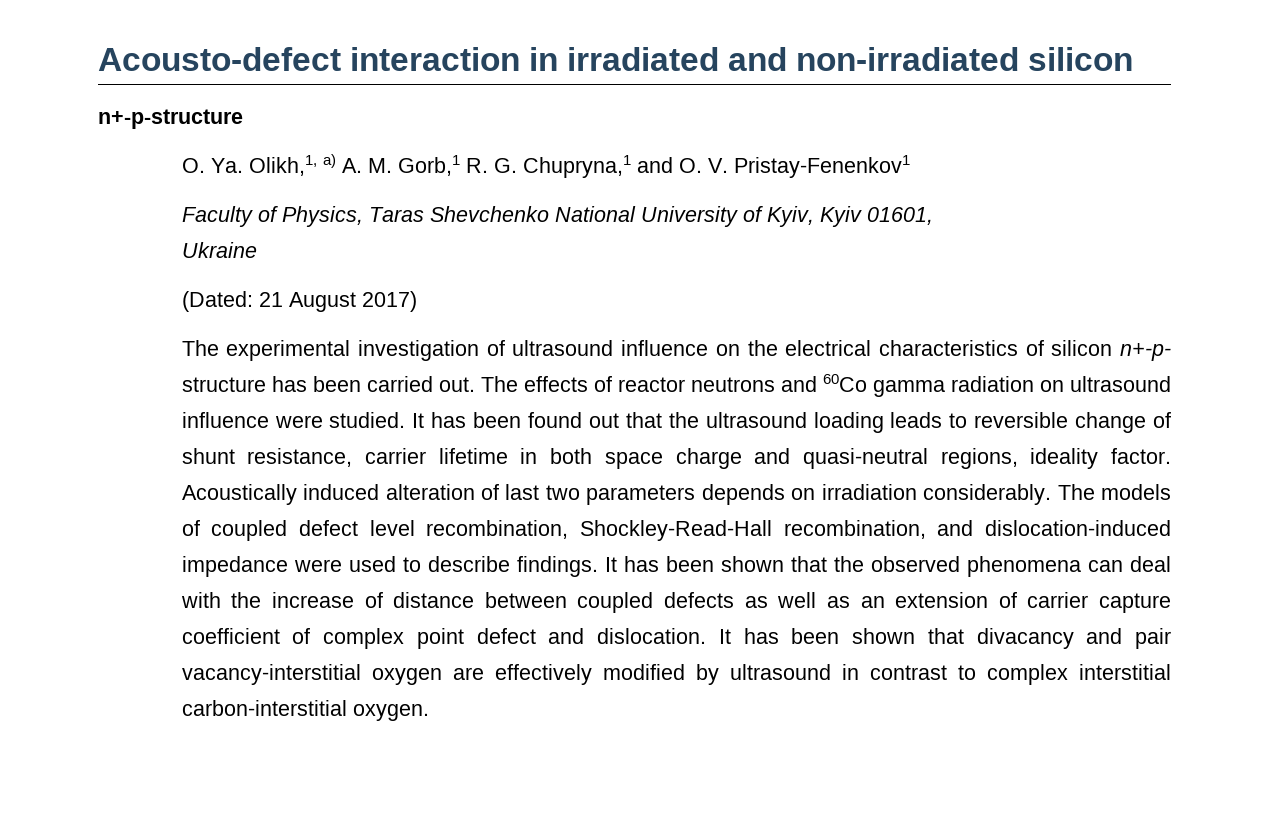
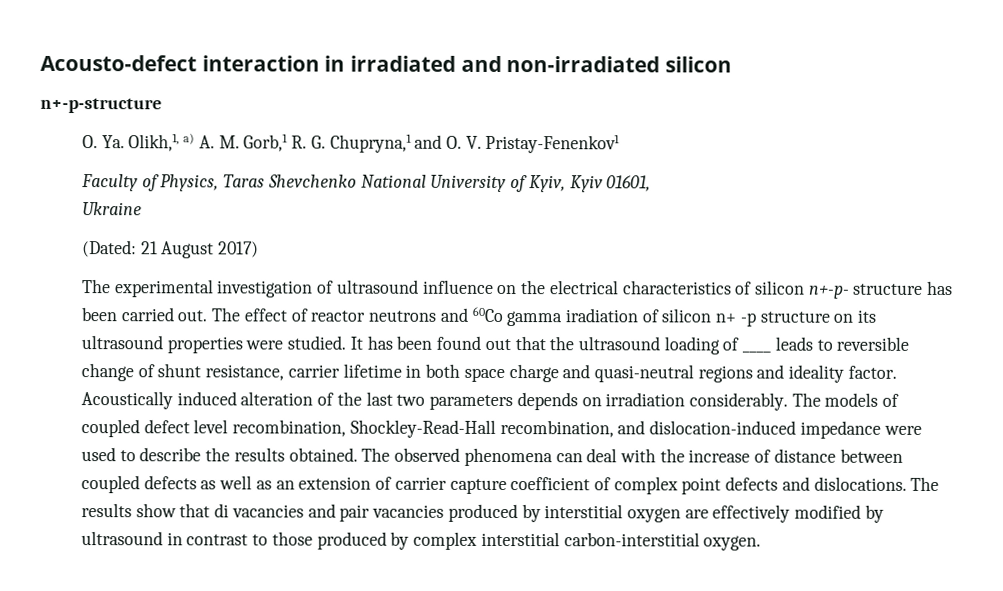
- The effects of reactor neutrons and 60Co gamma radiation on ultrasound influence were studied.
+ The effect of reactor neutrons and 60Co gamma iradiation of silicon n+ -p structure on its ultrasound properties were studied.
- It has been found out that the ultrasound loading leads to reversible change of shunt resistance, carrier lifetime in both space charge and quasi-neutral regions, ideality factor.
+ It has been found out that the ultrasound loading of ____ leads to reversible change of shunt resistance, carrier lifetime in both space charge and quasi-neutral regions and ideality factor.
- Acoustically induced alteration of last two parameters depends on irradiation considerably.
+ Acoustically induced alteration of the last two parameters depends on irradiation considerably.
- The models of coupled defect level recombination, Shockley-Read-Hall recombination, and dislocation-induced impedance were used to describe findings. It has been shown that the observed phenomena can deal with the increase of distance between coupled defects as well as an extension of carrier capture coefficient of complex point defect and dislocation. It has been shown that divacancy and pair vacancy-interstitial oxygen are effectively modified by ultrasound in contrast to complex interstitial carbon-interstitial oxygen.
+ The models of coupled defect level recombination, Shockley-Read-Hall recombination, and dislocation-induced impedance were used to describe the results obtained. The observed phenomena can deal with the increase of distance between coupled defects as well as an extension of carrier capture coefficient of complex point defects and dislocations. The results show that di vacancies and pair vacancies produced by interstitial oxygen are effectively modified by ultrasound in contrast to those produced by complex interstitial carbon-interstitial oxygen.

